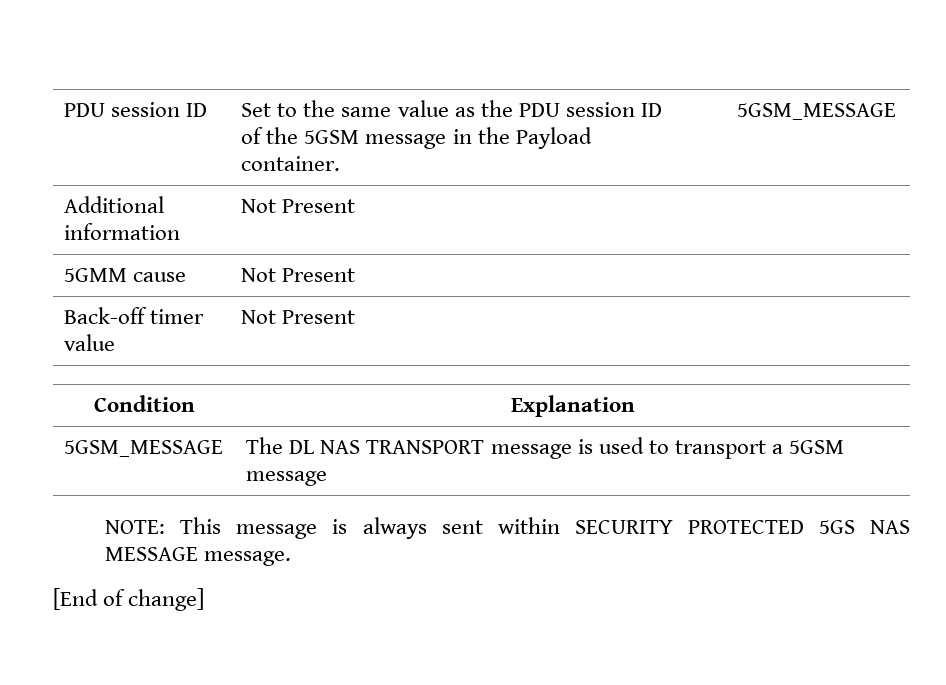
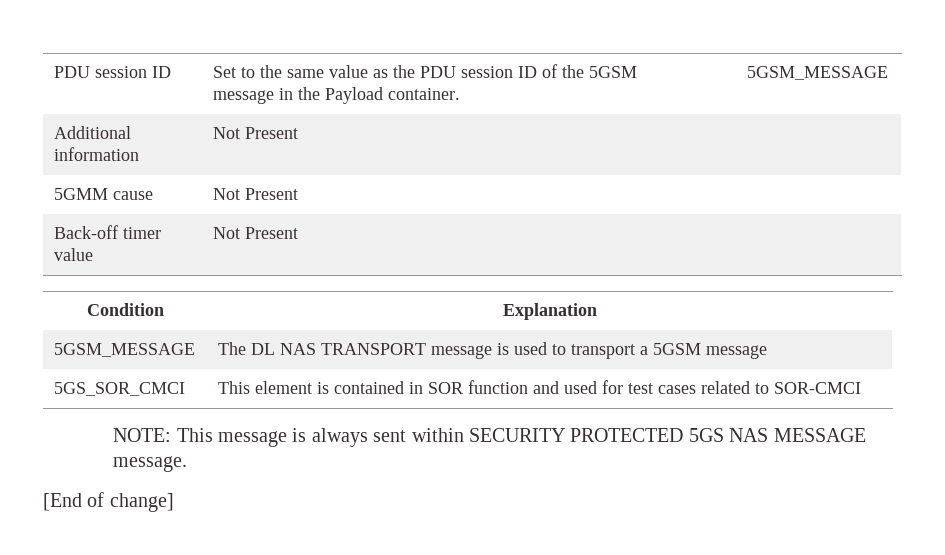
+ 5GS_SOR_CMCI | This element is contained in SOR function and used for test cases related to SOR-CMCI

